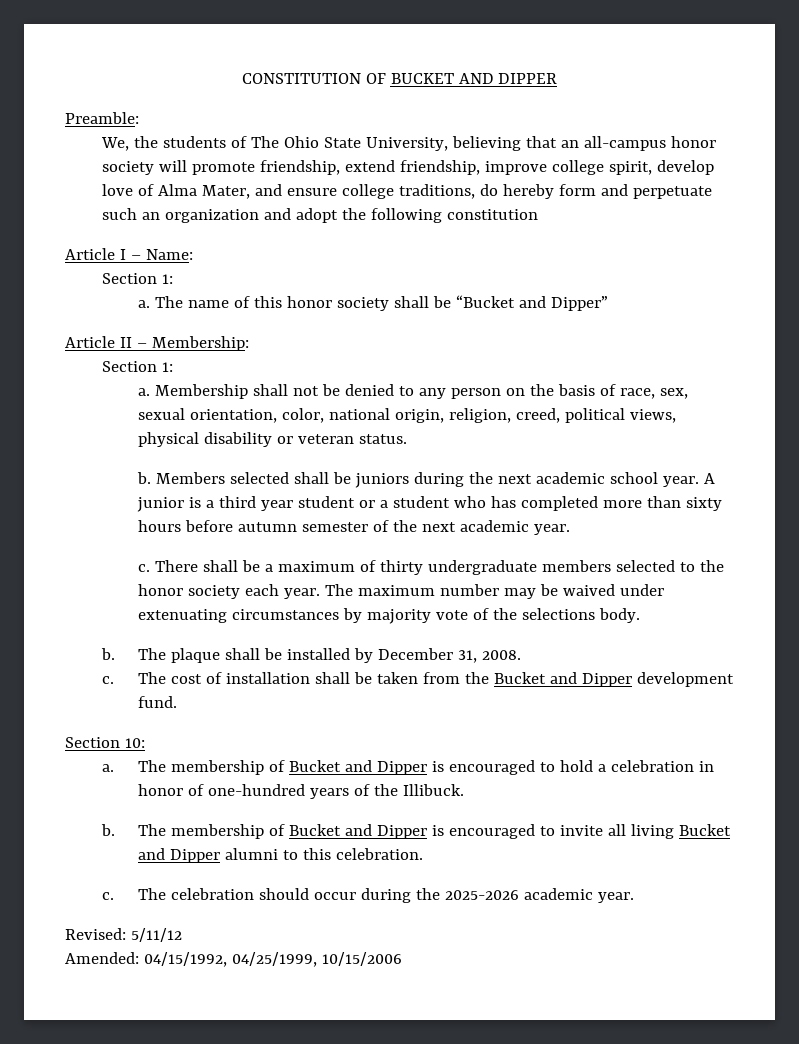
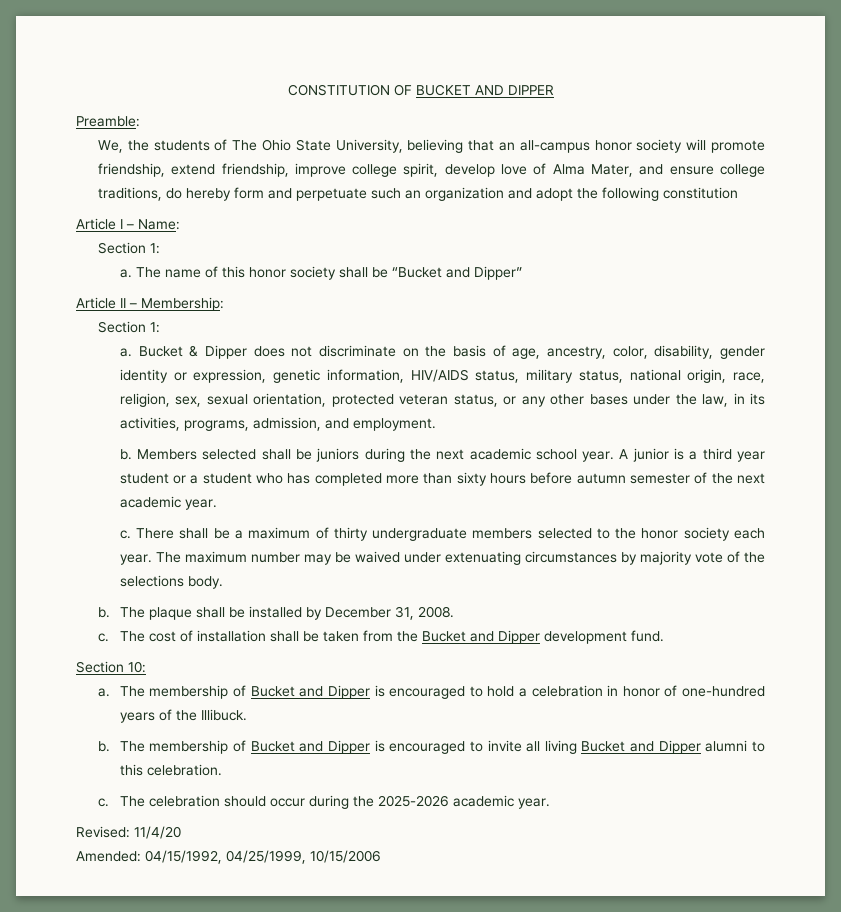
- Membership shall not be denied to any person on the basis of race, sex, sexual orientation, color, national origin, religion, creed, political views, physical disability or veteran status.
+ Bucket & Dipper does not discriminate on the basis of age, ancestry, color, disability, gender identity or expression, genetic information, HIV/AIDS status, military status, national origin, race, religion, sex, sexual orientation, protected veteran status, or any other bases under the law, in its activities, programs, admission, and employment.
- Revised: 5/11/12
+ Revised: 11/4/20

